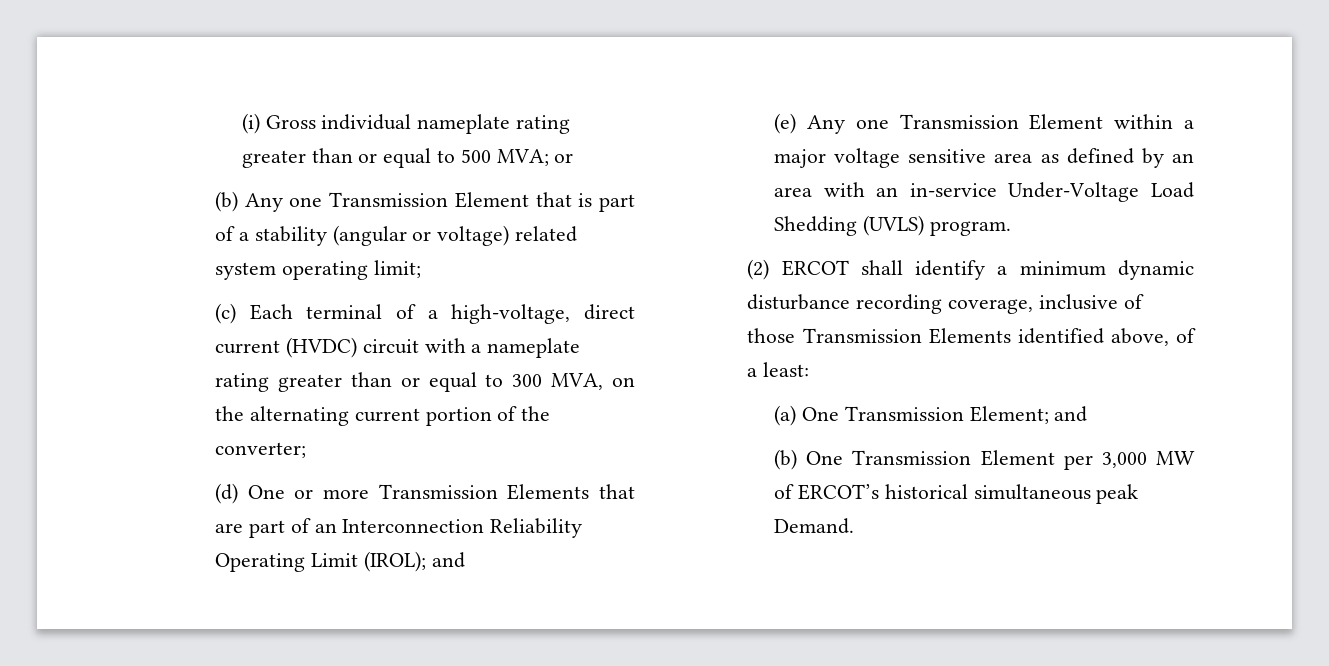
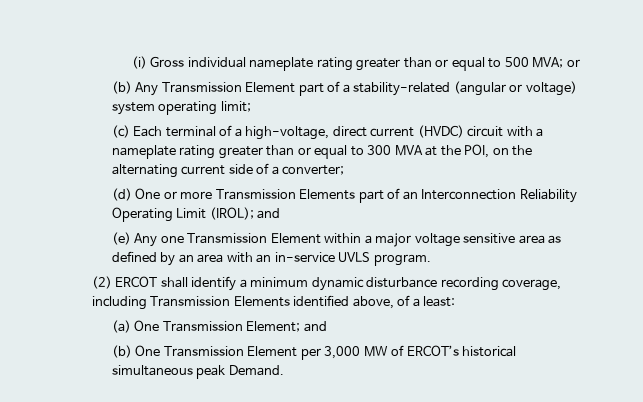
- (b) Any one Transmission Element that is part of a stability (angular or voltage) related system operating limit;
+ (b) Any Transmission Element part of a stability-related (angular or voltage) system operating limit;
- (c) Each terminal of a high-voltage, direct current (HVDC) circuit with a nameplate rating greater than or equal to 300 MVA, on the alternating current portion of the converter;
+ (c) Each terminal of a high-voltage, direct current (HVDC) circuit with a nameplate rating greater than or equal to 300 MVA at the POI, on the alternating current side of a converter;
- (d) One or more Transmission Elements that are part of an Interconnection Reliability Operating Limit (IROL); and
+ (d) One or more Transmission Elements part of an Interconnection Reliability Operating Limit (IROL); and
- (e) Any one Transmission Element within a major voltage sensitive area as defined by an area with an in-service Under-Voltage Load Shedding (UVLS) program.
+ (e) Any one Transmission Element within a major voltage sensitive area as defined by an area with an in-service UVLS program.
- (2) ERCOT shall identify a minimum dynamic disturbance recording coverage, inclusive of those Transmission Elements identified above, of a least:
+ (2) ERCOT shall identify a minimum dynamic disturbance recording coverage, including Transmission Elements identified above, of a least:

